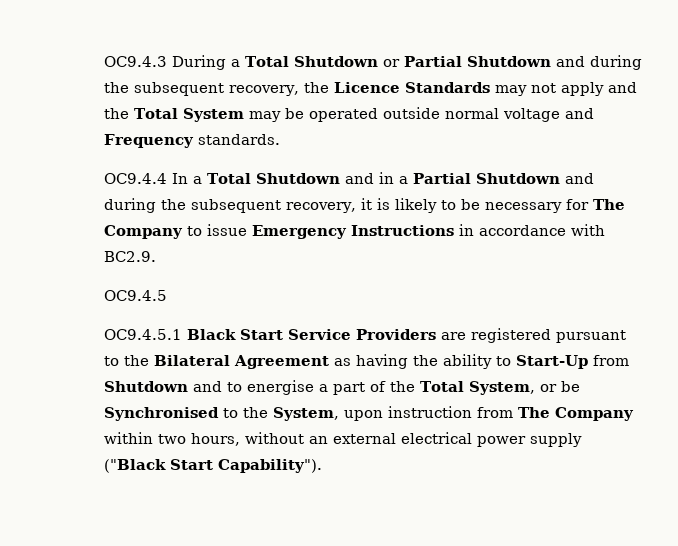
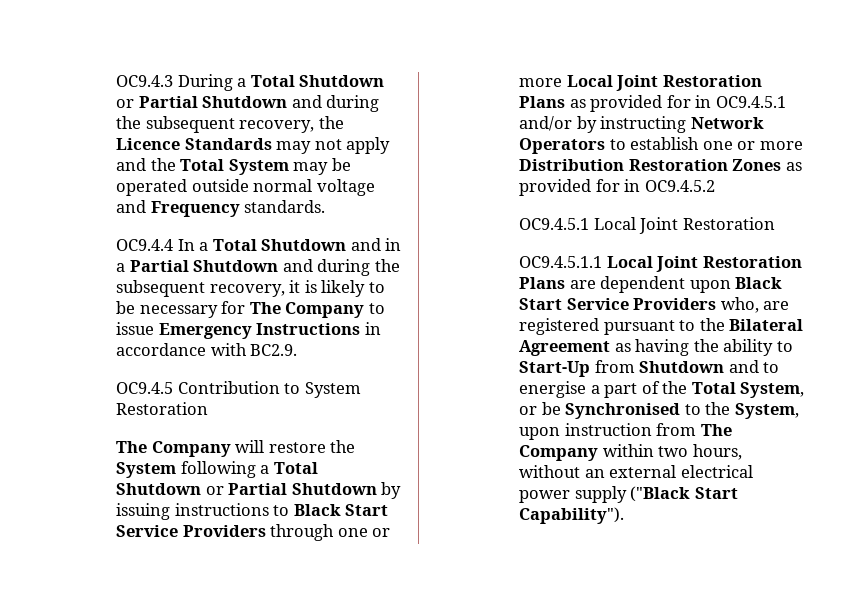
- OC9.4.5
- OC9.4.5.1 Black Start Service Providers are registered pursuant to the Bilateral Agreement as having the ability to Start-Up from Shutdown and to energise a part of the Total System, or be Synchronised to the System, upon instruction from The Company within two hours, without an external electrical power supply ("Black Start Capability").
+ OC9.4.5 Contribution to System Restoration
+ The Company will restore the System following a Total Shutdown or Partial Shutdown by issuing instructions to Black Start Service Providers through one or more Local Joint Restoration Plans as provided for in OC9.4.5.1 and/or by instructing Network Operators to establish one or more Distribution Restoration Zones as provided for in OC9.4.5.2
+ OC9.4.5.1 Local Joint Restoration
+ OC9.4.5.1.1 Local Joint Restoration Plans are dependent upon Black Start Service Providers who, are registered pursuant to the Bilateral Agreement as having the ability to Start-Up from Shutdown and to energise a part of the Total System, or be Synchronised to the System, upon instruction from The Company within two hours, without an external electrical power supply ("Black Start Capability").

